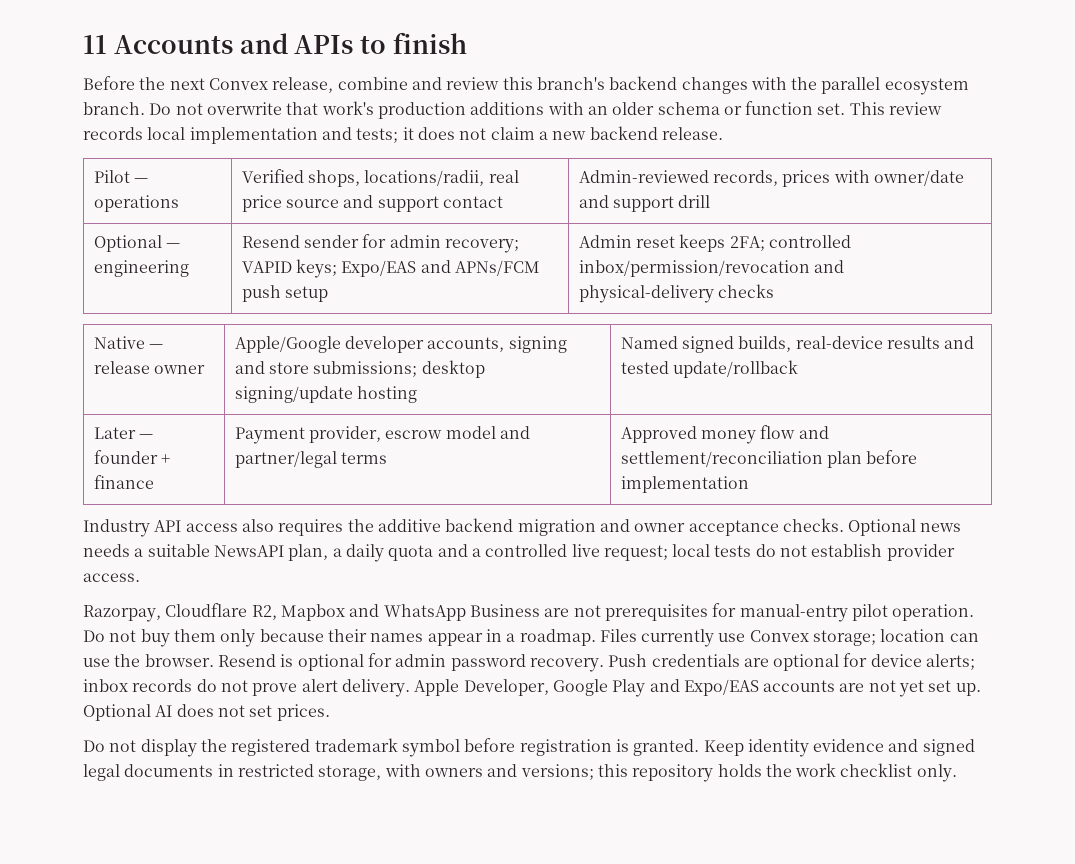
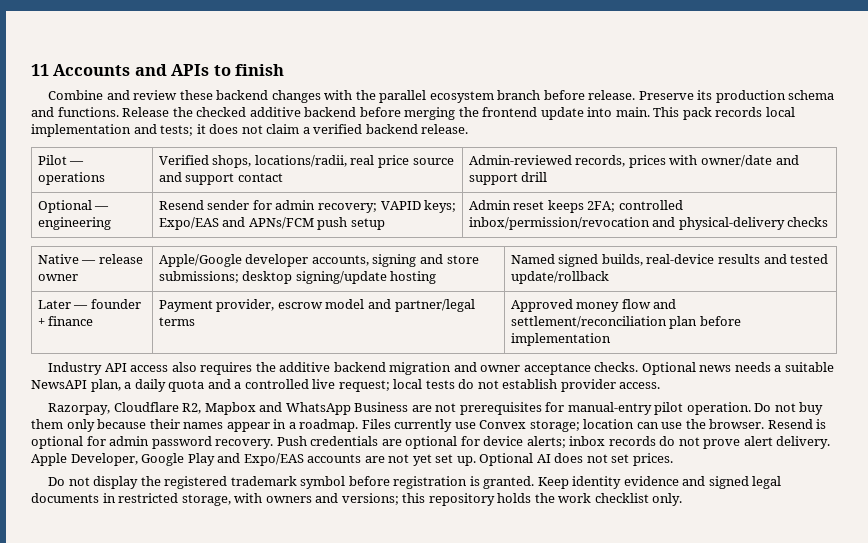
- Before the next Convex release, combine and review this branch's backend changes with the parallel ecosystem branch. Do not overwrite that work's production additions with an older schema or function set. This review records local implementation and tests; it does not claim a new backend release.
+ Combine and review these backend changes with the parallel ecosystem branch before release. Preserve its production schema and functions. Release the checked additive backend before merging the frontend update into main. This pack records local implementation and tests; it does not claim a verified backend release.

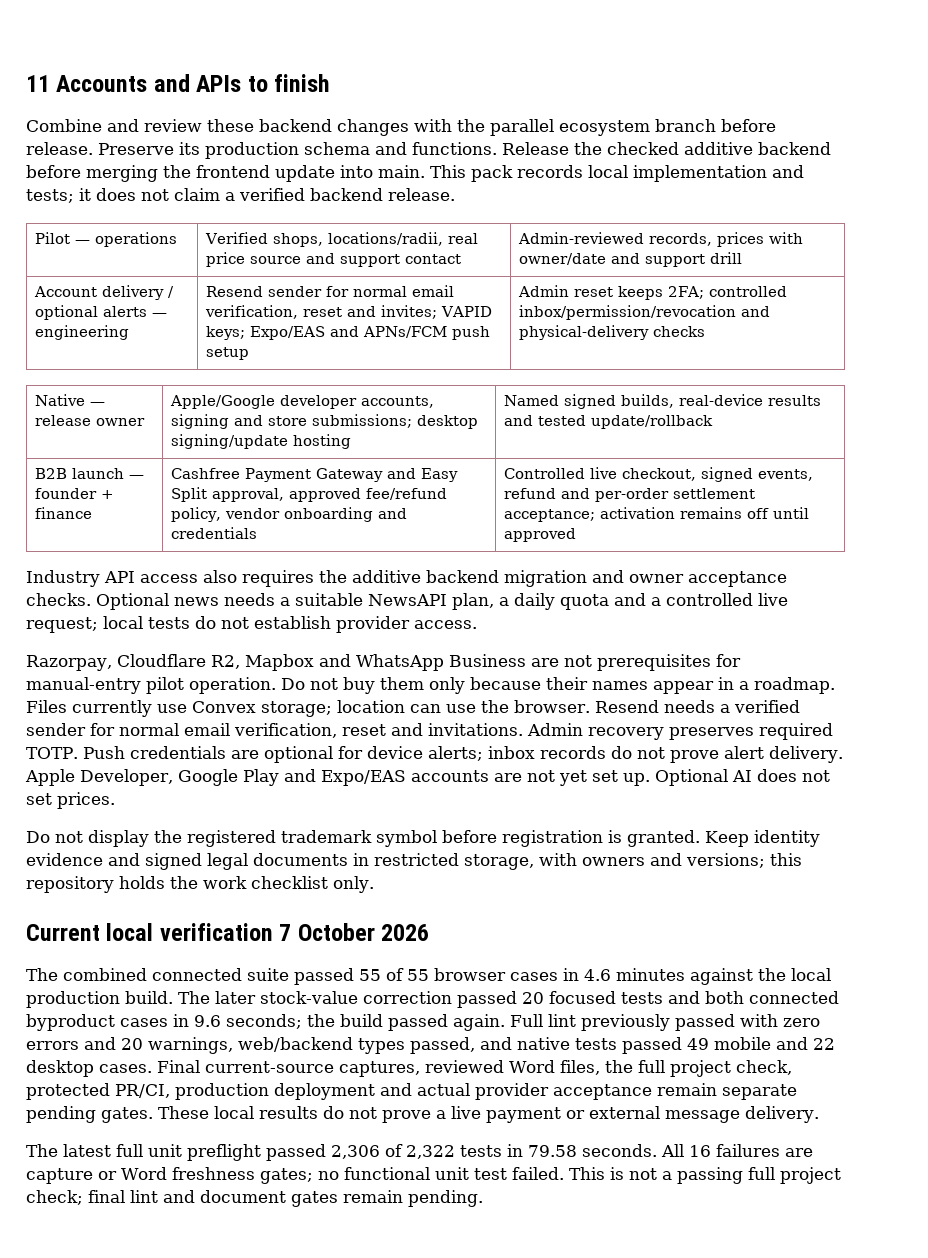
- Optional — engineering | Resend sender for admin recovery; VAPID keys; Expo/EAS and APNs/FCM push setup | Admin reset keeps 2FA; controlled inbox/permission/revocation and physical-delivery checks
+ Account delivery / optional alerts — engineering | Resend sender for normal email verification, reset and invites; VAPID keys; Expo/EAS and APNs/FCM push setup | Admin reset keeps 2FA; controlled inbox/permission/revocation and physical-delivery checks
- Later — founder + finance | Payment provider, escrow model and partner/legal terms | Approved money flow and settlement/reconciliation plan before implementation
+ B2B launch — founder + finance | Cashfree Payment Gateway and Easy Split approval, approved fee/refund policy, vendor onboarding and credentials | Controlled live checkout, signed events, refund and per-order settlement acceptance; activation remains off until approved
- Resend is optional for admin password recovery.
+ Resend needs a verified sender for normal email verification, reset and invitations. Admin recovery preserves required TOTP.
+ Current local verification 7 October 2026
+ The combined connected suite passed 55 of 55 browser cases in 4.6 minutes against the local production build. The later stock-value correction passed 20 focused tests and both connected byproduct cases in 9.6 seconds; the build passed again. Full lint previously passed with zero errors and 20 warnings, web/backend types passed, and native tests passed 49 mobile and 22 desktop cases. Final current-source captures, reviewed Word files, the full project check, protected PR/CI, production deployment and actual provider acceptance remain separate pending gates. These local results do not prove a live payment or external message delivery.
+ The latest full unit preflight passed 2,306 of 2,322 tests in 79.58 seconds. All 16 failures are capture or Word freshness gates; no functional unit test failed. This is not a passing full project check; final lint and document gates remain pending.

